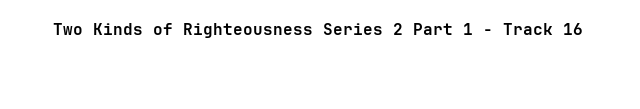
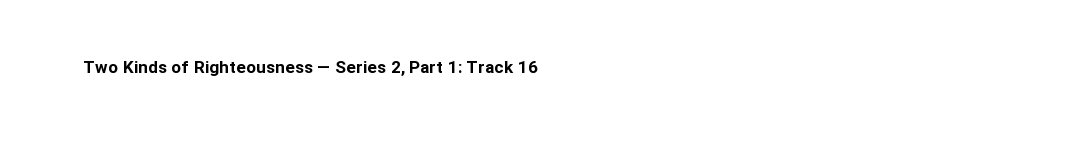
- Two Kinds of Righteousness Series 2 Part 1 - Track 16
+ Two Kinds of Righteousness — Series 2, Part 1: Track 16

